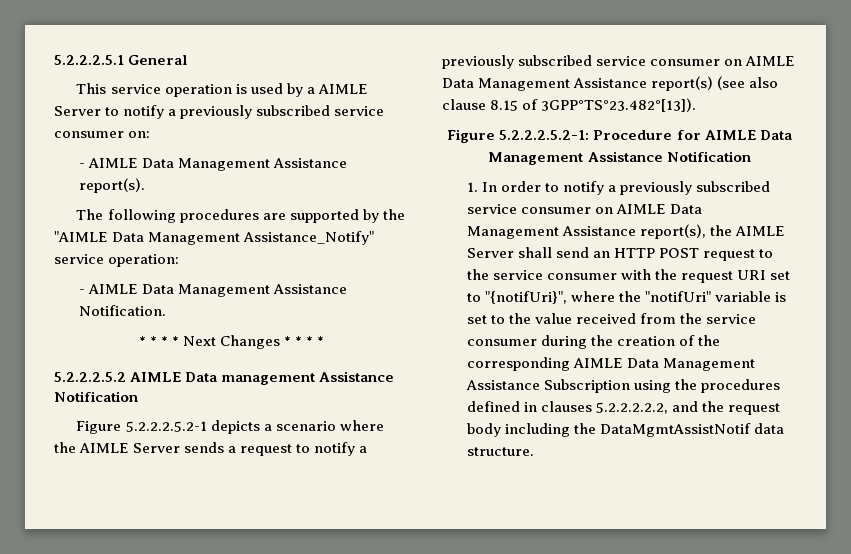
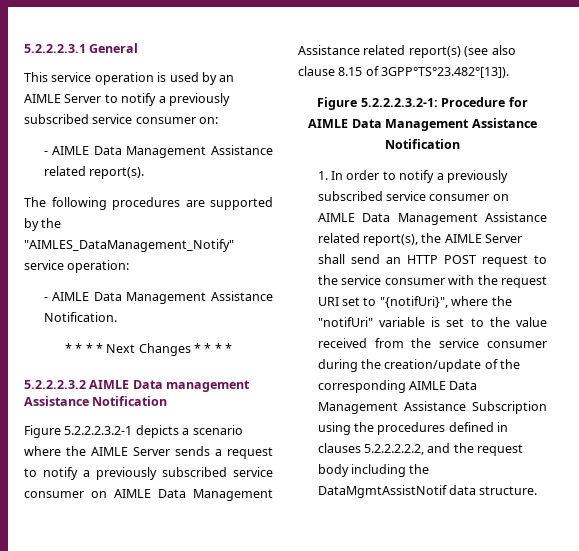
- 5.2.2.2.5.1 General
+ 5.2.2.2.3.1 General
- This service operation is used by a AIMLE Server to notify a previously subscribed service consumer on:
+ This service operation is used by an AIMLE Server to notify a previously subscribed service consumer on:
- - AIMLE Data Management Assistance report(s).
+ - AIMLE Data Management Assistance related report(s).
- The following procedures are supported by the "AIMLE Data Management Assistance_Notify" service operation:
+ The following procedures are supported by the "AIMLES_DataManagement_Notify" service operation:
- 5.2.2.2.5.2 AIMLE Data management Assistance Notification
+ 5.2.2.2.3.2 AIMLE Data management Assistance Notification
- Figure 5.2.2.2.5.2-1 depicts a scenario where the AIMLE Server sends a request to notify a previously subscribed service consumer on AIMLE Data Management Assistance report(s) (see also clause 8.15 of 3GPP°TS°23.482°[13]).
+ Figure 5.2.2.2.3.2-1 depicts a scenario where the AIMLE Server sends a request to notify a previously subscribed service consumer on AIMLE Data Management Assistance related report(s) (see also clause 8.15 of 3GPP°TS°23.482°[13]).
- Figure 5.2.2.2.5.2-1: Procedure for AIMLE Data Management Assistance Notification
+ Figure 5.2.2.2.3.2-1: Procedure for AIMLE Data Management Assistance Notification
- 1. In order to notify a previously subscribed service consumer on AIMLE Data Management Assistance report(s), the AIMLE Server shall send an HTTP POST request to the service consumer with the request URI set to "{notifUri}", where the "notifUri" variable is set to the value received from the service consumer during the creation of the corresponding AIMLE Data Management Assistance Subscription using the procedures defined in clauses 5.2.2.2.2.2, and the request body including the DataMgmtAssistNotif data structure.
+ 1. In order to notify a previously subscribed service consumer on AIMLE Data Management Assistance related report(s), the AIMLE Server shall send an HTTP POST request to the service consumer with the request URI set to "{notifUri}", where the "notifUri" variable is set to the value received from the service consumer during the creation/update of the corresponding AIMLE Data Management Assistance Subscription using the procedures defined in clauses 5.2.2.2.2.2, and the request body including the DataMgmtAssistNotif data structure.

